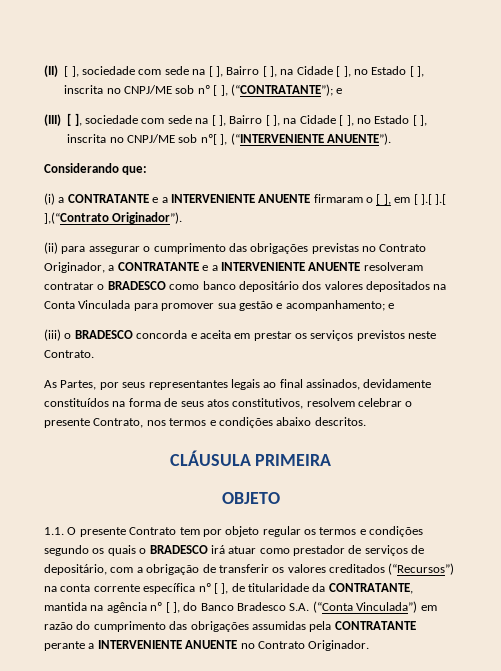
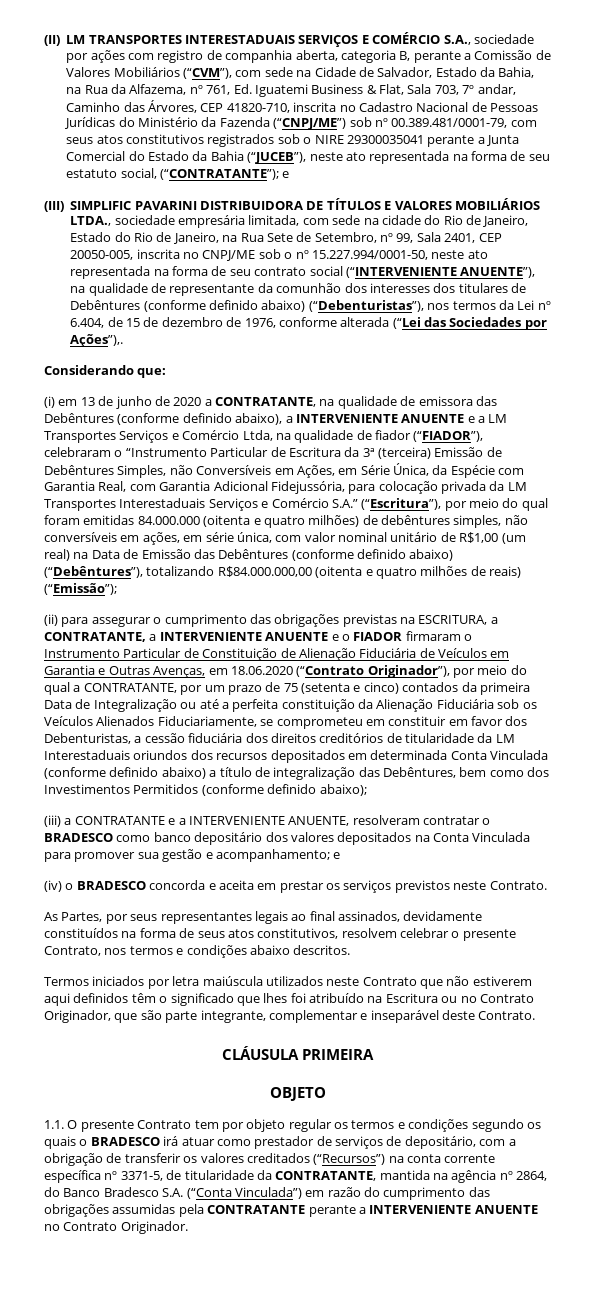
- (II) [ ], sociedade com sede na [ ], Bairro [ ], na Cidade [ ], no Estado [ ], inscrita no CNPJ/ME sob nº [ ], (“CONTRATANTE”); e
- (III) [ ], sociedade com sede na [ ], Bairro [ ], na Cidade [ ], no Estado [ ], inscrita no CNPJ/ME sob nº[ ], (“INTERVENIENTE ANUENTE”).
+ (II) LM TRANSPORTES INTERESTADUAIS SERVIÇOS E COMÉRCIO S.A., sociedade por ações com registro de companhia aberta, categoria B, perante a Comissão de Valores Mobiliários (“CVM”), com sede na Cidade de Salvador, Estado da Bahia, na Rua da Alfazema, nº 761, Ed. Iguatemi Business & Flat, Sala 703, 7º andar, Caminho das Árvores, CEP 41820-710, inscrita no Cadastro Nacional de Pessoas Jurídicas do Ministério da Fazenda (“CNPJ/ME”) sob nº 00.389.481/0001-79, com seus atos constitutivos registrados sob o NIRE 29300035041 perante a Junta Comercial do Estado da Bahia (“JUCEB”), neste ato representada na forma de seu estatuto social, (“CONTRATANTE”); e
+ (III) SIMPLIFIC PAVARINI DISTRIBUIDORA DE TÍTULOS E VALORES MOBILIÁRIOS LTDA., sociedade empresária limitada, com sede na cidade do Rio de Janeiro, Estado do Rio de Janeiro, na Rua Sete de Setembro, nº 99, Sala 2401, CEP 20050-005, inscrita no CNPJ/ME sob o nº 15.227.994/0001-50, neste ato representada na forma de seu contrato social (“INTERVENIENTE ANUENTE”), na qualidade de representante da comunhão dos interesses dos titulares de Debêntures (conforme definido abaixo) (“Debenturistas”), nos termos da Lei nº 6.404, de 15 de dezembro de 1976, conforme alterada (“Lei das Sociedades por Ações”),.
  Considerando que:
- (i) a CONTRATANTE e a INTERVENIENTE ANUENTE firmaram o [ ], em [ ].[ ].[ ],(“Contrato Originador”).
+ (i) em 13 de junho de 2020 a CONTRATANTE, na qualidade de emissora das Debêntures (conforme definido abaixo), a INTERVENIENTE ANUENTE e a LM Transportes Serviços e Comércio Ltda, na qualidade de fiador (“FIADOR”), celebraram o “Instrumento Particular de Escritura da 3ª (terceira) Emissão de Debêntures Simples, não Conversíveis em Ações, em Série Única, da Espécie com Garantia Real, com Garantia Adicional Fidejussória, para colocação privada da LM Transportes Interestaduais Serviços e Comércio S.A.” (“Escritura”), por meio do qual foram emitidas 84.000.000 (oitenta e quatro milhões) de debêntures simples, não conversíveis em ações, em série única, com valor nominal unitário de R$1,00 (um real) na Data de Emissão das Debêntures (conforme definido abaixo) (“Debêntures”), totalizando R$84.000.000,00 (oitenta e quatro milhões de reais) (“Emissão”);
- (ii) para assegurar o cumprimento das obrigações previstas no Contrato Originador, a CONTRATANTE e a INTERVENIENTE ANUENTE resolveram contratar o BRADESCO como banco depositário dos valores depositados na Conta Vinculada para promover sua gestão e acompanhamento; e
+ (ii) para assegurar o cumprimento das obrigações previstas na ESCRITURA, a CONTRATANTE, a INTERVENIENTE ANUENTE e o FIADOR firmaram o Instrumento Particular de Constituição de Alienação Fiduciária de Veículos em Garantia e Outras Avenças, em 18.06.2020 (“Contrato Originador”), por meio do qual a CONTRATANTE, por um prazo de 75 (setenta e cinco) contados da primeira Data de Integralização ou até a perfeita constituição da Alienação Fiduciária sob os Veículos Alienados Fiduciariamente, se comprometeu em constituir em favor dos Debenturistas, a cessão fiduciária dos direitos creditórios de titularidade da LM Interestaduais oriundos dos recursos depositados em determinada Conta Vinculada (conforme definido abaixo) a título de integralização das Debêntures, bem como dos Investimentos Permitidos (conforme definido abaixo);
+ (iii) a CONTRATANTE e a INTERVENIENTE ANUENTE, resolveram contratar o BRADESCO como banco depositário dos valores depositados na Conta Vinculada para promover sua gestão e acompanhamento; e
- (iii) o BRADESCO concorda e aceita em prestar os serviços previstos neste Contrato.
+ (iv) o BRADESCO concorda e aceita em prestar os serviços previstos neste Contrato.
+ Termos iniciados por letra maiúscula utilizados neste Contrato que não estiverem aqui definidos têm o significado que lhes foi atribuído na Escritura ou no Contrato Originador, que são parte integrante, complementar e inseparável deste Contrato.
- 1.1. O presente Contrato tem por objeto regular os termos e condições segundo os quais o BRADESCO irá atuar como prestador de serviços de depositário, com a obrigação de transferir os valores creditados (“Recursos”) na conta corrente específica nº [ ], de titularidade da CONTRATANTE, mantida na agência nº [ ], do Banco Bradesco S.A. (“Conta Vinculada”) em razão do cumprimento das obrigações assumidas pela CONTRATANTE perante a INTERVENIENTE ANUENTE no Contrato Originador.
+ 1.1. O presente Contrato tem por objeto regular os termos e condições segundo os quais o BRADESCO irá atuar como prestador de serviços de depositário, com a obrigação de transferir os valores creditados (“Recursos”) na conta corrente específica nº 3371-5, de titularidade da CONTRATANTE, mantida na agência nº 2864, do Banco Bradesco S.A. (“Conta Vinculada”) em razão do cumprimento das obrigações assumidas pela CONTRATANTE perante a INTERVENIENTE ANUENTE no Contrato Originador.

